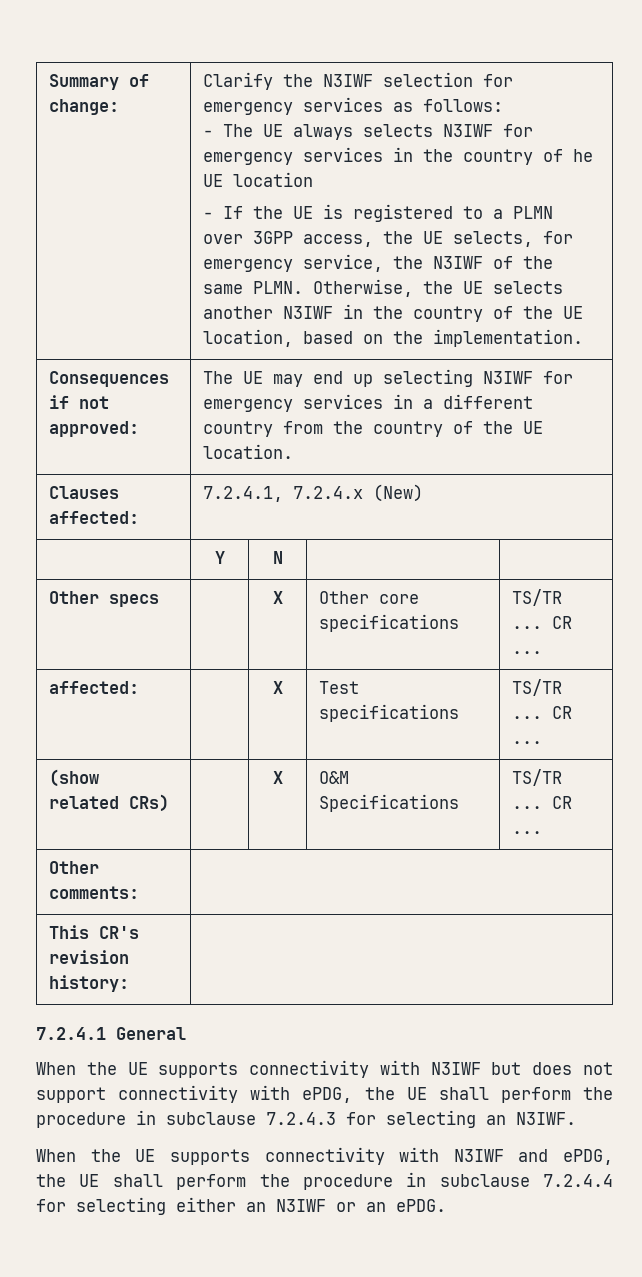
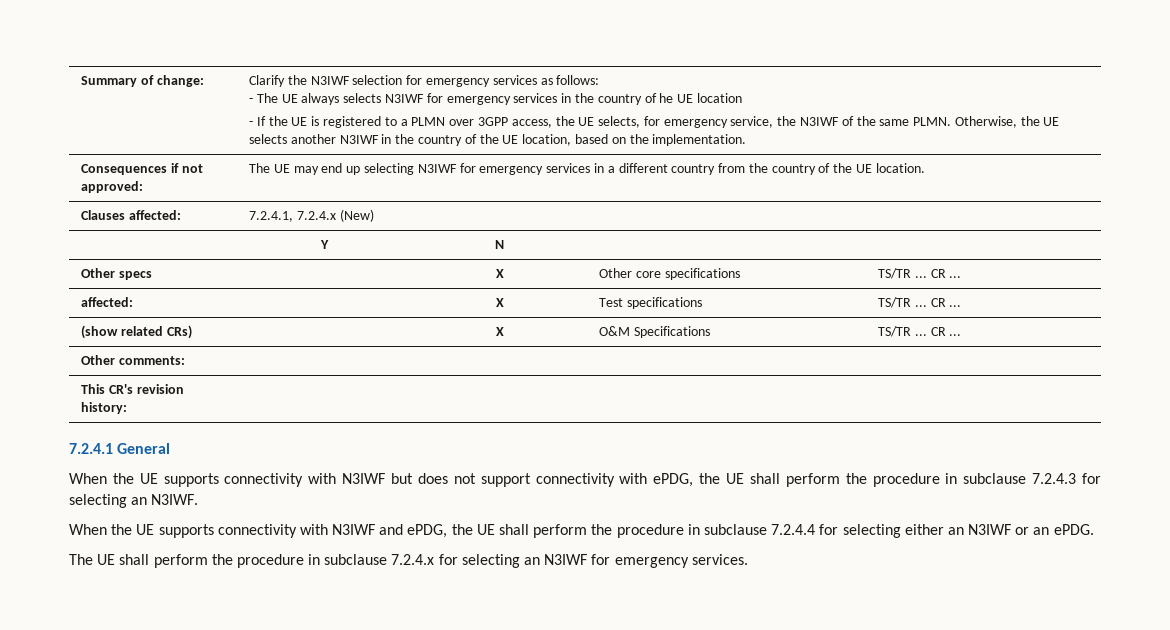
+ The UE shall perform the procedure in subclause 7.2.4.x for selecting an N3IWF for emergency services.

